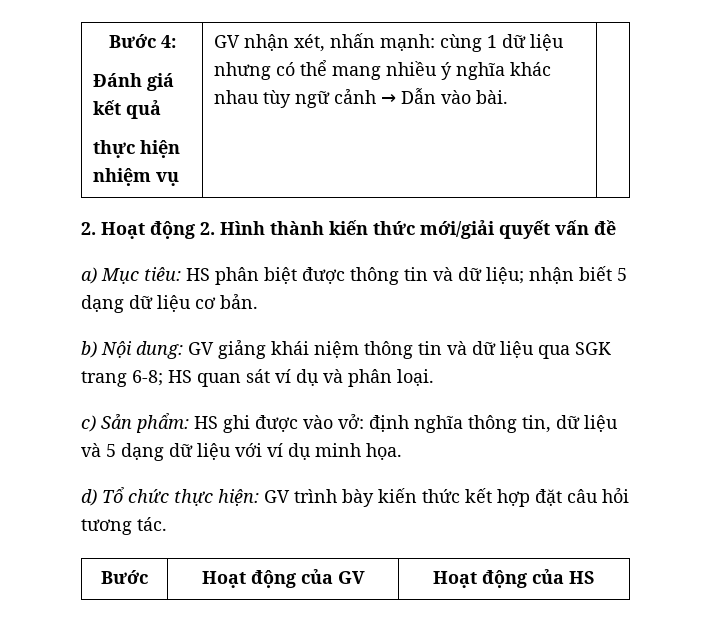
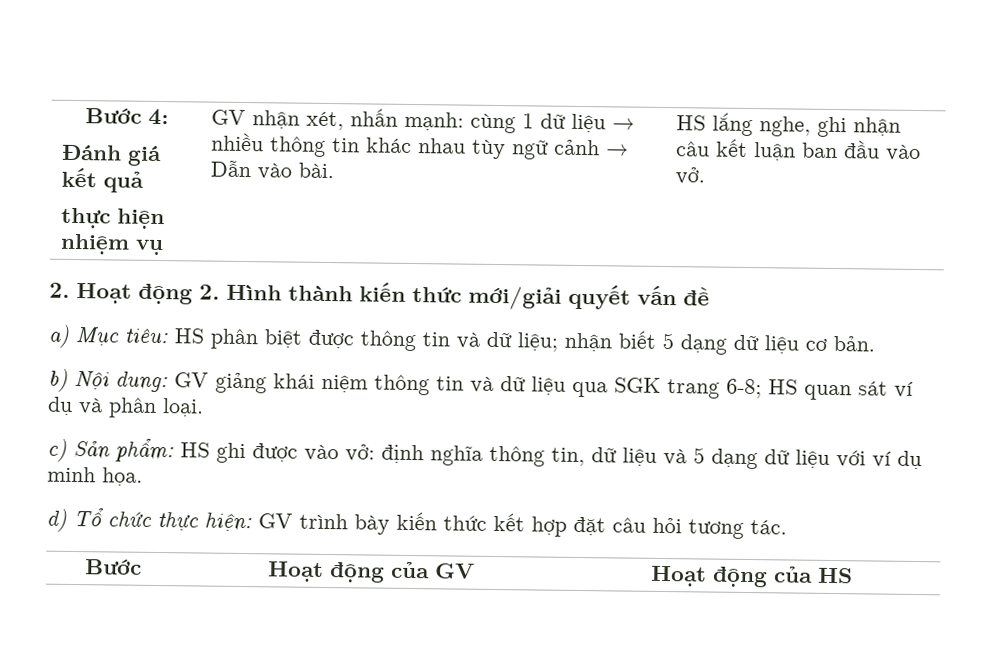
- GV nhận xét, nhấn mạnh: cùng 1 dữ liệu nhưng có thể mang nhiều ý nghĩa khác nhau tùy ngữ cảnh → Dẫn vào bài.
+ GV nhận xét, nhấn mạnh: cùng 1 dữ liệu → nhiều thông tin khác nhau tùy ngữ cảnh → Dẫn vào bài.
+ HS lắng nghe, ghi nhận câu kết luận ban đầu vào vở.

